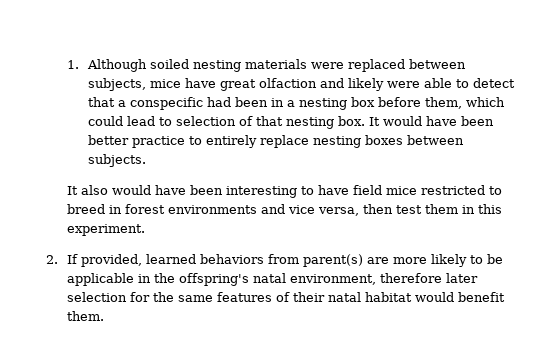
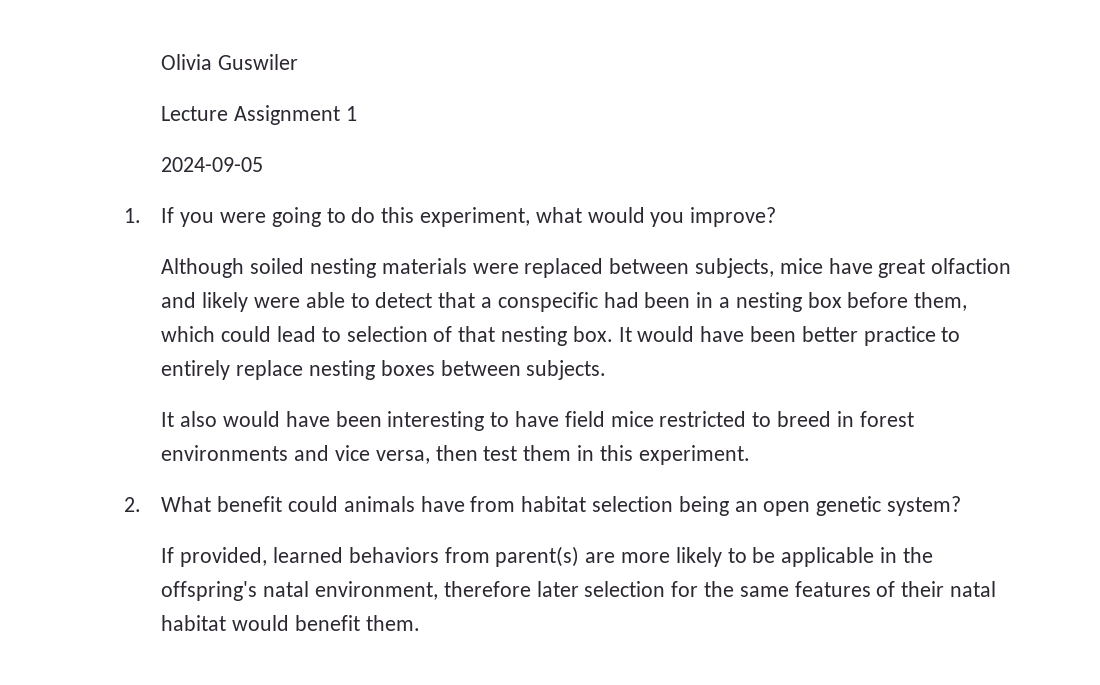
- 1. Although soiled nesting materials were replaced between subjects, mice have great olfaction and likely were able to detect that a conspecific had been in a nesting box before them, which could lead to selection of that nesting box.
+ Olivia Guswiler
+ Lecture Assignment 1
+ 2024-09-05
+ 1. If you were going to do this experiment, what would you improve?
+ Although soiled nesting materials were replaced between subjects, mice have great olfaction and likely were able to detect that a conspecific had been in a nesting box before them, which could lead to selection of that nesting box.
- 2. If provided, learned behaviors from parent(s) are more likely to be applicable in the offspring's natal environment, therefore later selection for the same features of their natal habitat would benefit them.
+ 2. What benefit could animals have from habitat selection being an open genetic system?
+ If provided, learned behaviors from parent(s) are more likely to be applicable in the offspring's natal environment, therefore later selection for the same features of their natal habitat would benefit them.

